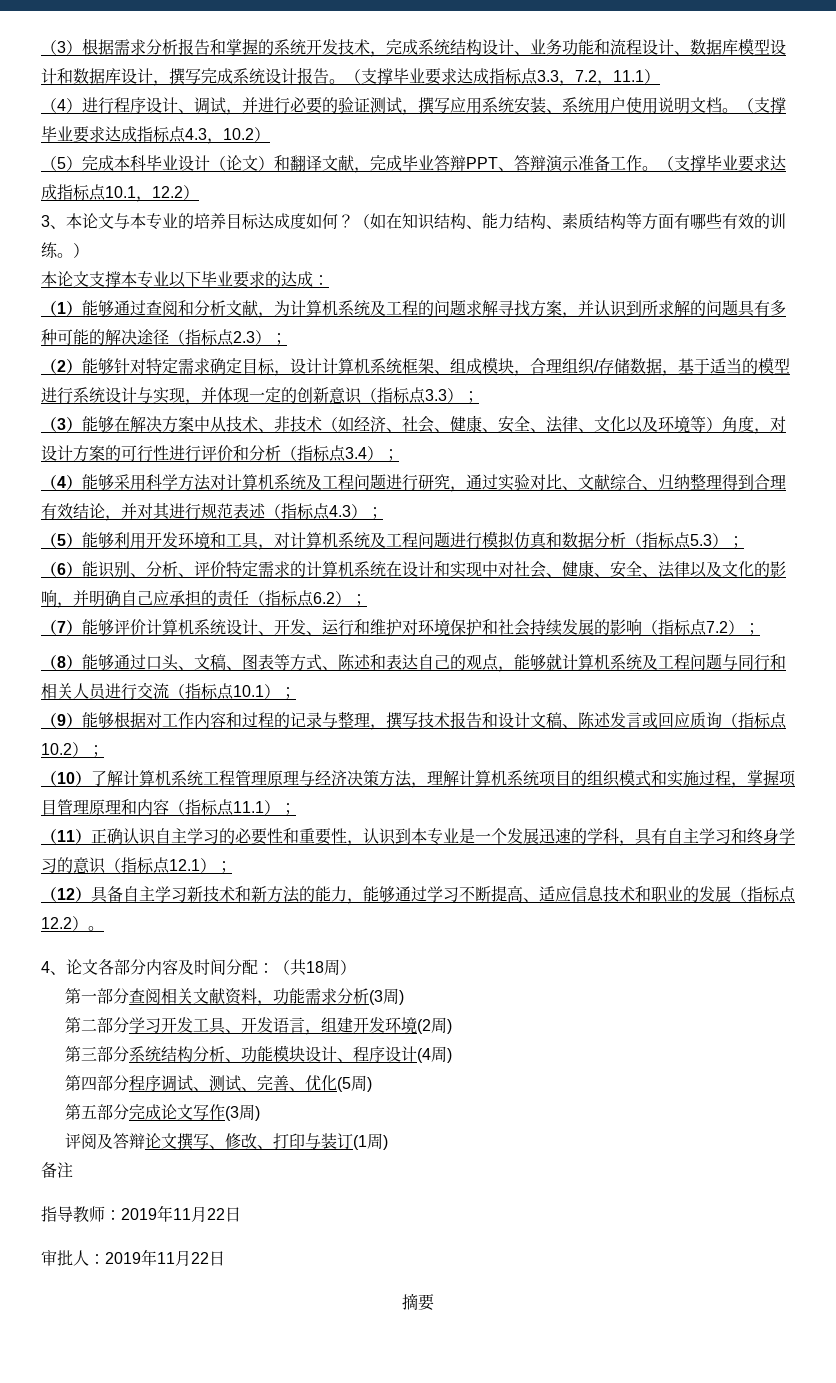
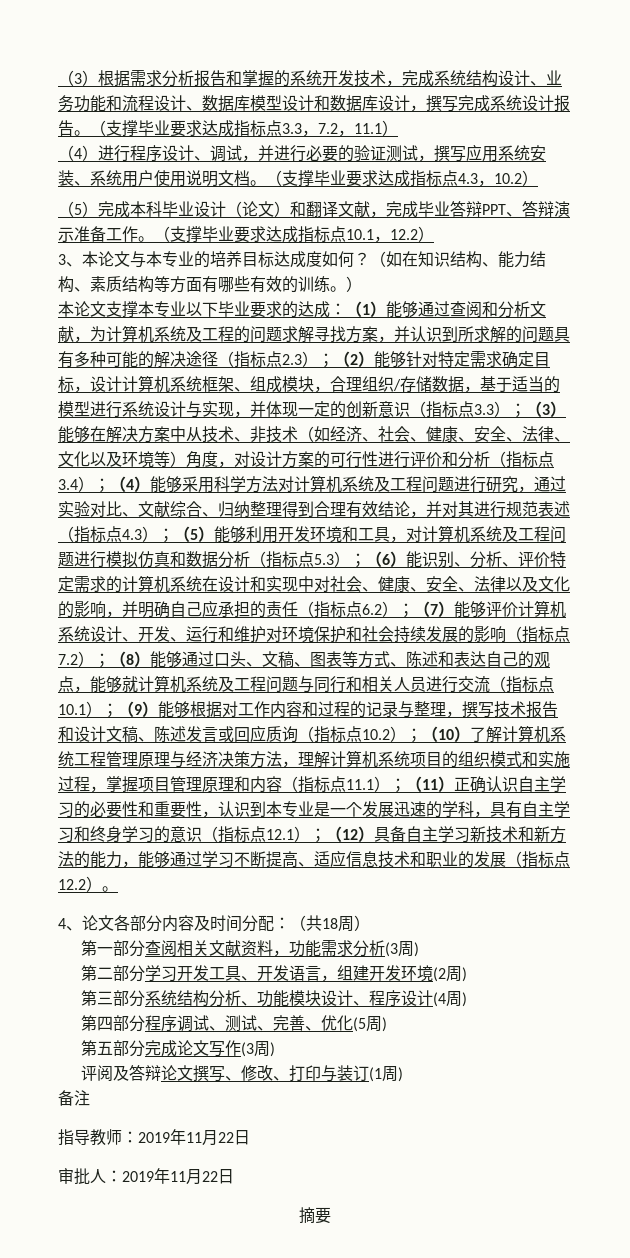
- 本论文支撑本专业以下毕业要求的达成：
- （1）能够通过查阅和分析文献，为计算机系统及工程的问题求解寻找方案，并认识到所求解的问题具有多种可能的解决途径（指标点2.3）；
- （2）能够针对特定需求确定目标，设计计算机系统框架、组成模块，合理组织/存储数据，基于适当的模型进行系统设计与实现，并体现一定的创新意识（指标点3.3）；
- （3）能够在解决方案中从技术、非技术（如经济、社会、健康、安全、法律、文化以及环境等）角度，对设计方案的可行性进行评价和分析（指标点3.4）；
- （4）能够采用科学方法对计算机系统及工程问题进行研究，通过实验对比、文献综合、归纳整理得到合理有效结论，并对其进行规范表述（指标点4.3）；
- （5）能够利用开发环境和工具，对计算机系统及工程问题进行模拟仿真和数据分析（指标点5.3）；
- （6）能识别、分析、评价特定需求的计算机系统在设计和实现中对社会、健康、安全、法律以及文化的影响，并明确自己应承担的责任（指标点6.2）；
- （7）能够评价计算机系统设计、开发、运行和维护对环境保护和社会持续发展的影响（指标点7.2）；
- （8）能够通过口头、文稿、图表等方式、陈述和表达自己的观点，能够就计算机系统及工程问题与同行和相关人员进行交流（指标点10.1）；
- （9）能够根据对工作内容和过程的记录与整理，撰写技术报告和设计文稿、陈述发言或回应质询（指标点10.2）；
- （10）了解计算机系统工程管理原理与经济决策方法，理解计算机系统项目的组织模式和实施过程，掌握项目管理原理和内容（指标点11.1）；
- （11）正确认识自主学习的必要性和重要性，认识到本专业是一个发展迅速的学科，具有自主学习和终身学习的意识（指标点12.1）；
- （12）具备自主学习新技术和新方法的能力，能够通过学习不断提高、适应信息技术和职业的发展（指标点12.2）。
+ 本论文支撑本专业以下毕业要求的达成：（1）能够通过查阅和分析文献，为计算机系统及工程的问题求解寻找方案，并认识到所求解的问题具有多种可能的解决途径（指标点2.3）；（2）能够针对特定需求确定目标，设计计算机系统框架、组成模块，合理组织/存储数据，基于适当的模型进行系统设计与实现，并体现一定的创新意识（指标点3.3）；（3）能够在解决方案中从技术、非技术（如经济、社会、健康、安全、法律、文化以及环境等）角度，对设计方案的可行性进行评价和分析（指标点3.4）；（4）能够采用科学方法对计算机系统及工程问题进行研究，通过实验对比、文献综合、归纳整理得到合理有效结论，并对其进行规范表述（指标点4.3）；（5）能够利用开发环境和工具，对计算机系统及工程问题进行模拟仿真和数据分析（指标点5.3）；（6）能识别、分析、评价特定需求的计算机系统在设计和实现中对社会、健康、安全、法律以及文化的影响，并明确自己应承担的责任（指标点6.2）；（7）能够评价计算机系统设计、开发、运行和维护对环境保护和社会持续发展的影响（指标点7.2）；（8）能够通过口头、文稿、图表等方式、陈述和表达自己的观点，能够就计算机系统及工程问题与同行和相关人员进行交流（指标点10.1）；（9）能够根据对工作内容和过程的记录与整理，撰写技术报告和设计文稿、陈述发言或回应质询（指标点10.2）；（10）了解计算机系统工程管理原理与经济决策方法，理解计算机系统项目的组织模式和实施过程，掌握项目管理原理和内容（指标点11.1）；（11）正确认识自主学习的必要性和重要性，认识到本专业是一个发展迅速的学科，具有自主学习和终身学习的意识（指标点12.1）；（12）具备自主学习新技术和新方法的能力，能够通过学习不断提高、适应信息技术和职业的发展（指标点12.2）。

